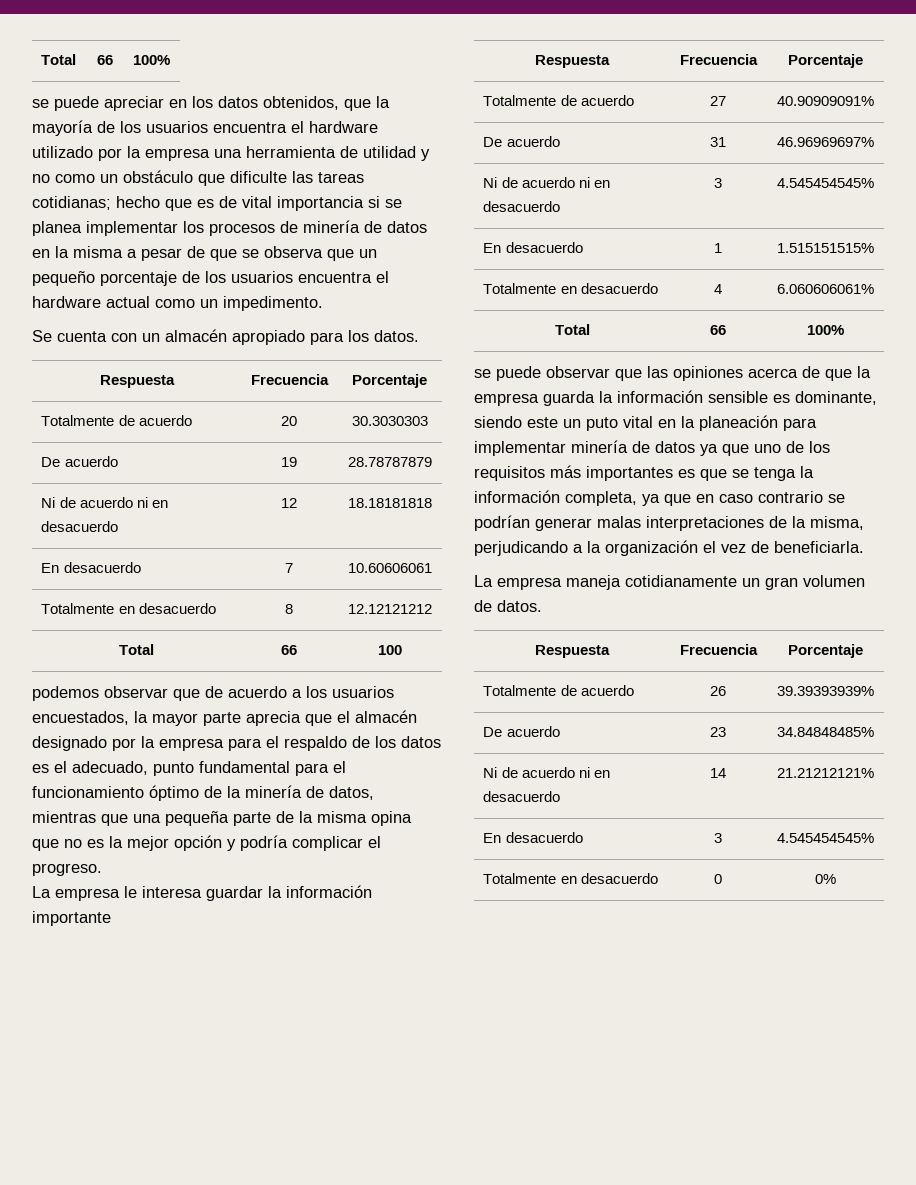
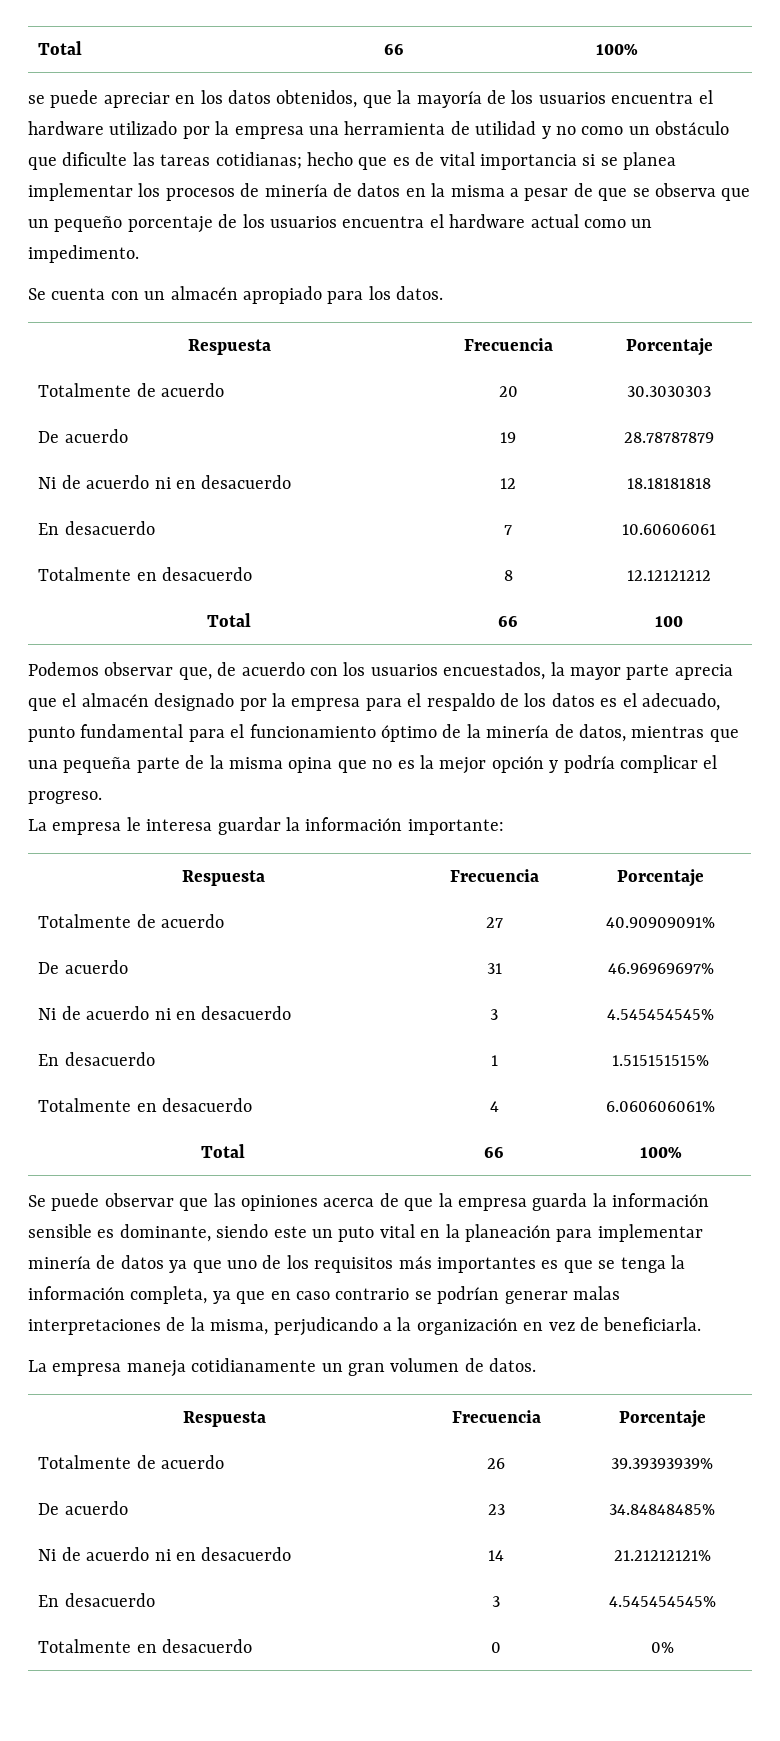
- podemos observar que de acuerdo a los usuarios encuestados, la mayor parte aprecia que el almacén designado por la empresa para el respaldo de los datos es el adecuado, punto fundamental para el funcionamiento óptimo de la minería de datos, mientras que una pequeña parte de la misma opina que no es la mejor opción y podría complicar el progreso.
+ Podemos observar que, de acuerdo con los usuarios encuestados, la mayor parte aprecia que el almacén designado por la empresa para el respaldo de los datos es el adecuado, punto fundamental para el funcionamiento óptimo de la minería de datos, mientras que una pequeña parte de la misma opina que no es la mejor opción y podría complicar el progreso.
- La empresa le interesa guardar la información importante
+ La empresa le interesa guardar la información importante:
- se puede observar que las opiniones acerca de que la empresa guarda la información sensible es dominante, siendo este un puto vital en la planeación para implementar minería de datos ya que uno de los requisitos más importantes es que se tenga la información completa, ya que en caso contrario se podrían generar malas interpretaciones de la misma, perjudicando a la organización el vez de beneficiarla.
+ Se puede observar que las opiniones acerca de que la empresa guarda la información sensible es dominante, siendo este un puto vital en la planeación para implementar minería de datos ya que uno de los requisitos más importantes es que se tenga la información completa, ya que en caso contrario se podrían generar malas interpretaciones de la misma, perjudicando a la organización en vez de beneficiarla.

